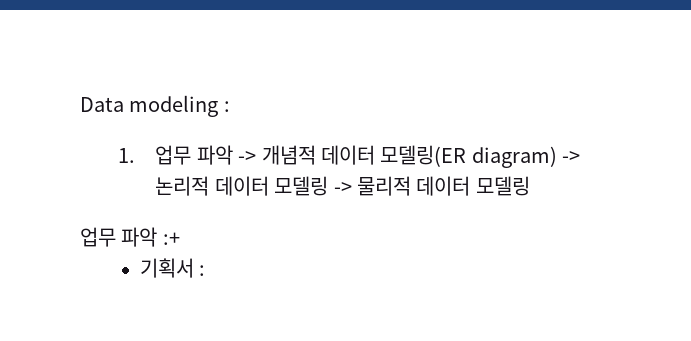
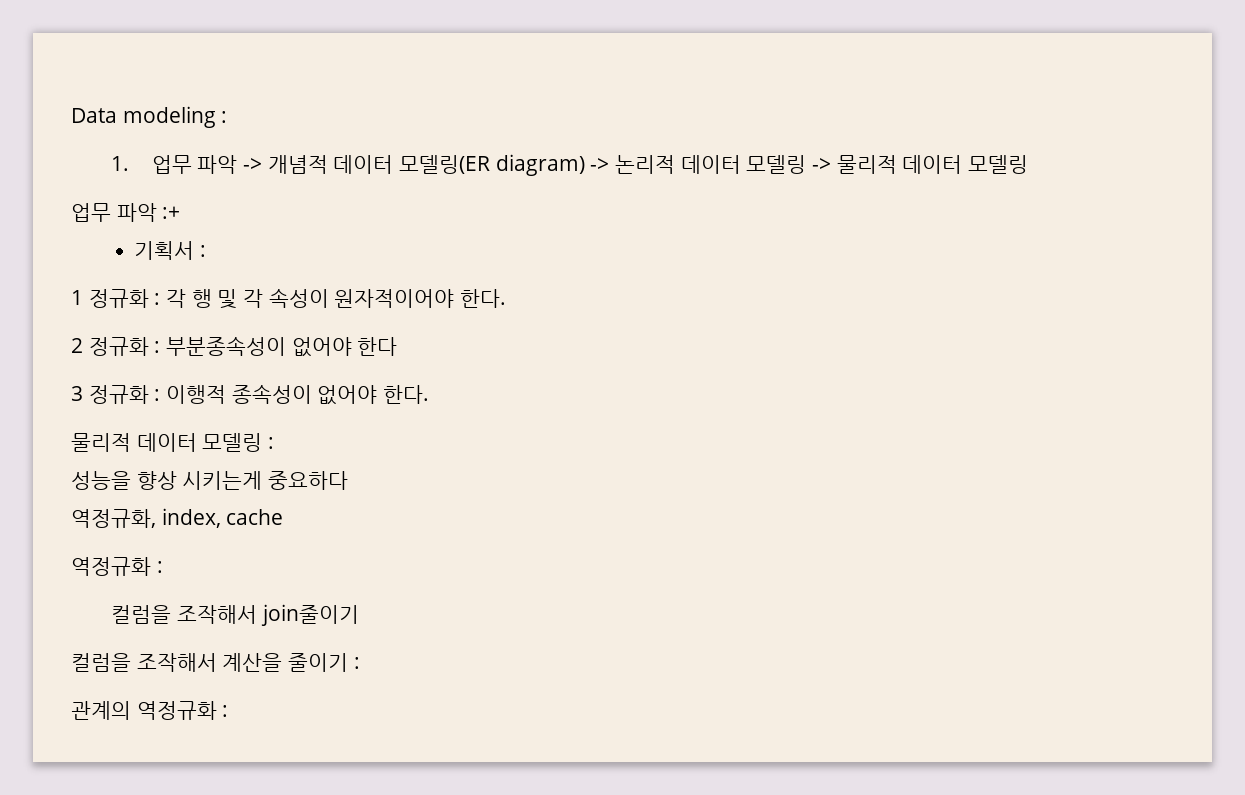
+ 1 정규화 : 각 행 및 각 속성이 원자적이어야 한다.
+ 2 정규화 : 부분종속성이 없어야 한다
+ 3 정규화 : 이행적 종속성이 없어야 한다.
+ 물리적 데이터 모델링 :
+ 성능을 향상 시키는게 중요하다
+ 역정규화, index, cache
+ 역정규화 :
+ 컬럼을 조작해서 join줄이기
+ 컬럼을 조작해서 계산을 줄이기 :
+ 관계의 역정규화 :

